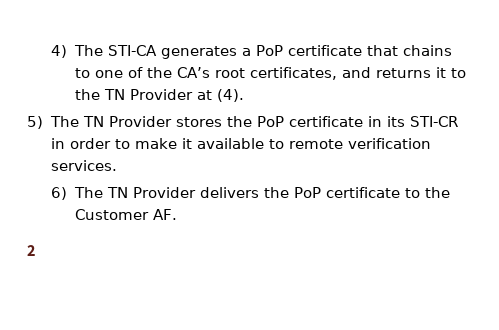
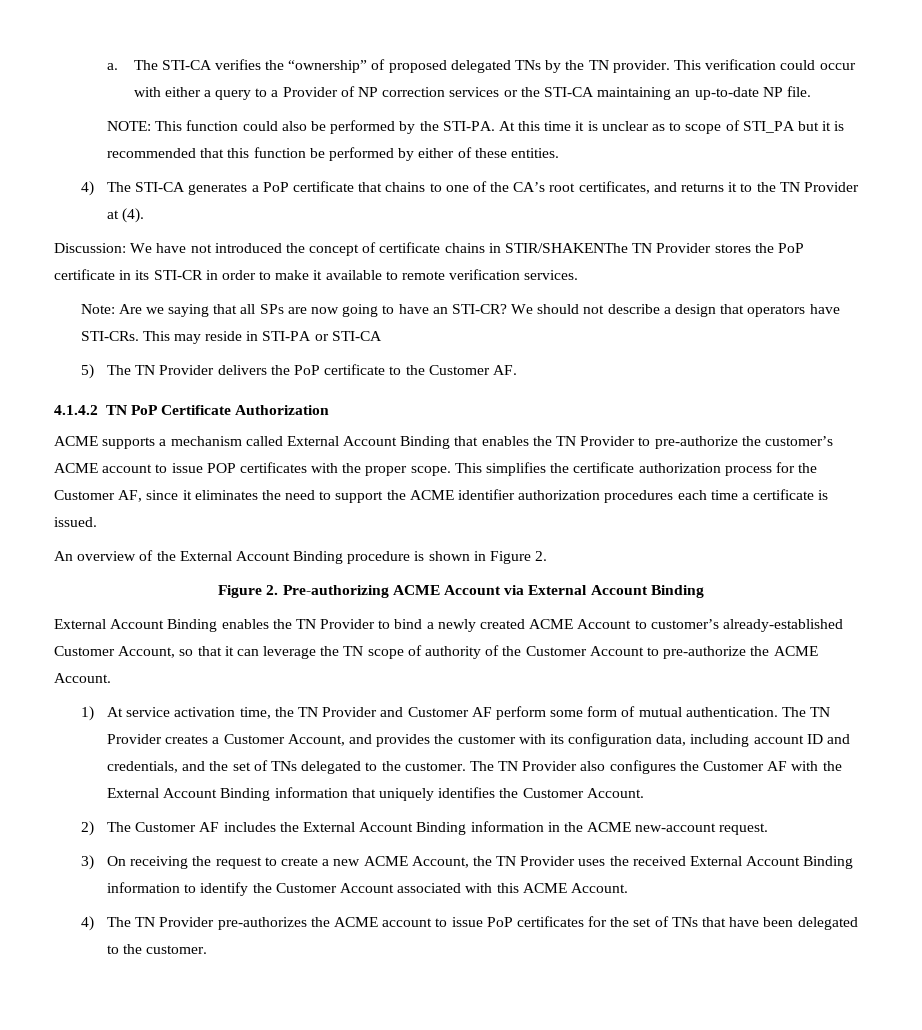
+ a. The STI-CA verifies the “ownership” of proposed delegated TNs by the TN provider. This verification could occur with either a query to a Provider of NP correction services or the STI-CA maintaining an up-to-date NP file.
+ NOTE: This function could also be performed by the STI-PA. At this time it is unclear as to scope of STI_PA but it is recommended that this function be performed by either of these entities.
- 5) The TN Provider stores the PoP certificate in its STI-CR in order to make it available to remote verification services.
+ Discussion: We have not introduced the concept of certificate chains in STIR/SHAKENThe TN Provider stores the PoP certificate in its STI-CR in order to make it available to remote verification services.
- 6) The TN Provider delivers the PoP certificate to the Customer AF.
+ Note: Are we saying that all SPs are now going to have an STI-CR? We should not describe a design that operators have STI-CRs. This may reside in STI-PA or STI-CA
+ 5) The TN Provider delivers the PoP certificate to the Customer AF.
- 2
+ 4.1.4.2 TN PoP Certificate Authorization
+ ACME supports a mechanism called External Account Binding that enables the TN Provider to pre-authorize the customer’s ACME account to issue POP certificates with the proper scope. This simplifies the certificate authorization process for the Customer AF, since it eliminates the need to support the ACME identifier authorization procedures each time a certificate is issued.
+ An overview of the External Account Binding procedure is shown in Figure 2.
+ Figure 2. Pre-authorizing ACME Account via External Account Binding
+ External Account Binding enables the TN Provider to bind a newly created ACME Account to customer’s already-established Customer Account, so that it can leverage the TN scope of authority of the Customer Account to pre-authorize the ACME Account.
+ 1) At service activation time, the TN Provider and Customer AF perform some form of mutual authentication. The TN Provider creates a Customer Account, and provides the customer with its configuration data, including account ID and credentials, and the set of TNs delegated to the customer. The TN Provider also configures the Customer AF with the External Account Binding information that uniquely identifies the Customer Account.
+ 2) The Customer AF includes the External Account Binding information in the ACME new-account request.
+ 3) On receiving the request to create a new ACME Account, the TN Provider uses the received External Account Binding information to identify the Customer Account associated with this ACME Account.
+ 4) The TN Provider pre-authorizes the ACME account to issue PoP certificates for the set of TNs that have been delegated to the customer.

